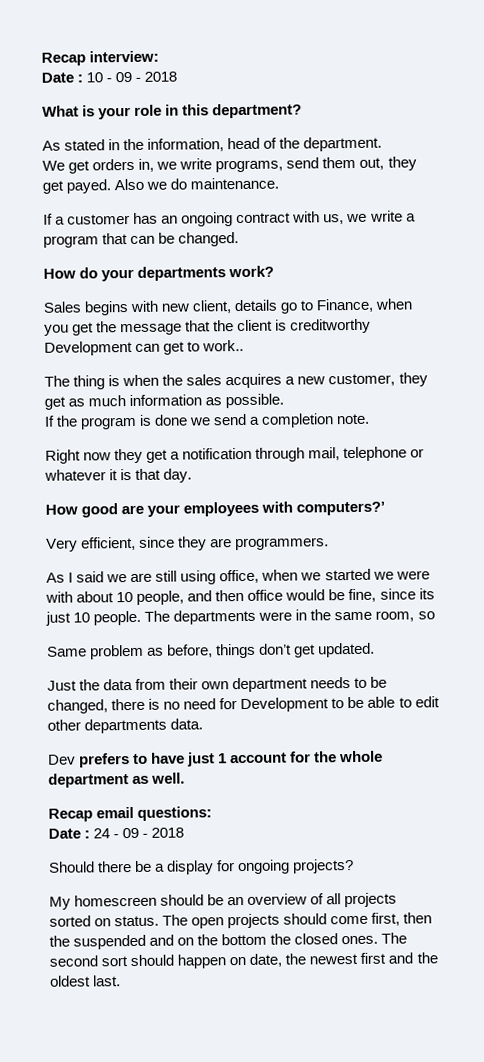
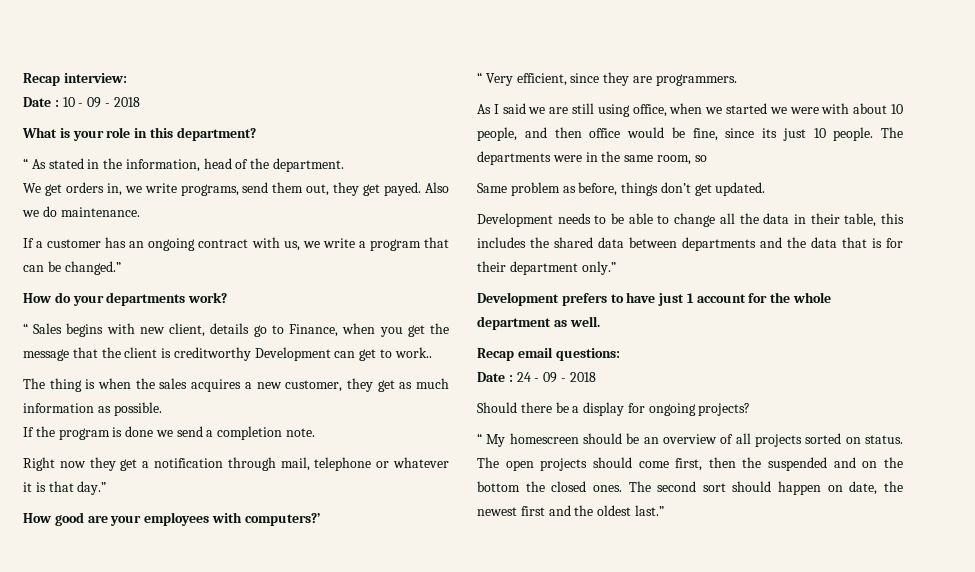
- As stated in the information, head of the department.
+ “ As stated in the information, head of the department.
- If a customer has an ongoing contract with us, we write a program that can be changed.
+ If a customer has an ongoing contract with us, we write a program that can be changed.”
- Sales begins with new client, details go to Finance, when you get the message that the client is creditworthy Development can get to work..
+ “ Sales begins with new client, details go to Finance, when you get the message that the client is creditworthy Development can get to work..
- Right now they get a notification through mail, telephone or whatever it is that day.
+ Right now they get a notification through mail, telephone or whatever it is that day.”
- Very efficient, since they are programmers.
+ “ Very efficient, since they are programmers.
- Just the data from their own department needs to be changed, there is no need for Development to be able to edit other departments data.
- Dev prefers to have just 1 account for the whole department as well.
+ Development needs to be able to change all the data in their table, this includes the shared data between departments and the data that is for their department only.”
+ Development prefers to have just 1 account for the whole department as well.
- My homescreen should be an overview of all projects sorted on status.
+ “ My homescreen should be an overview of all projects sorted on status.
- The second sort should happen on date, the newest first and the oldest last.
+ The second sort should happen on date, the newest first and the oldest last.”

